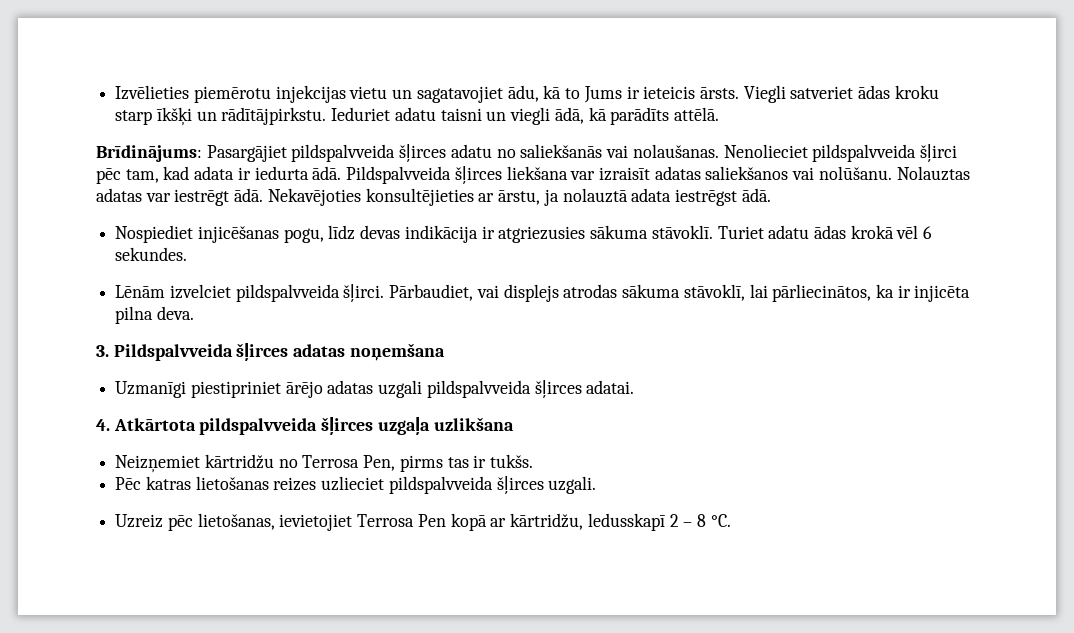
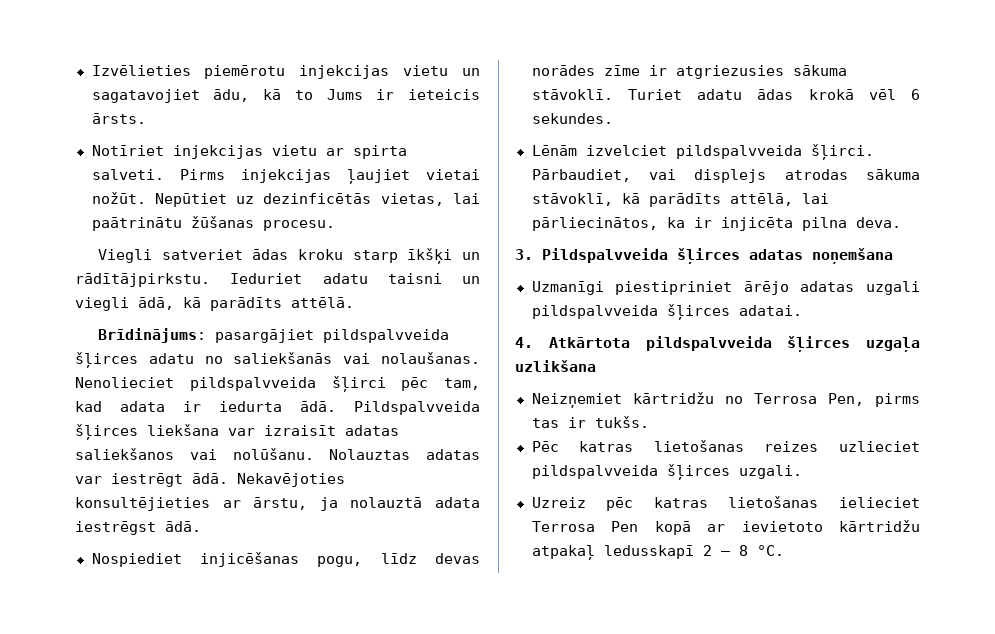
- Izvēlieties piemērotu injekcijas vietu un sagatavojiet ādu, kā to Jums ir ieteicis ārsts. Viegli satveriet ādas kroku starp īkšķi un rādītājpirkstu.
+ Izvēlieties piemērotu injekcijas vietu un sagatavojiet ādu, kā to Jums ir ieteicis ārsts.
+ Notīriet injekcijas vietu ar spirta salveti. Pirms injekcijas ļaujiet vietai nožūt. Nepūtiet uz dezinficētās vietas, lai paātrinātu žūšanas procesu.
+ Viegli satveriet ādas kroku starp īkšķi un rādītājpirkstu.
- Brīdinājums: Pasargājiet pildspalvveida šļirces adatu no saliekšanās vai nolaušanas.
+ Brīdinājums: pasargājiet pildspalvveida šļirces adatu no saliekšanās vai nolaušanas.
- Nospiediet injicēšanas pogu, līdz devas indikācija ir atgriezusies sākuma stāvoklī.
+ Nospiediet injicēšanas pogu, līdz devas norādes zīme ir atgriezusies sākuma stāvoklī.
- Pārbaudiet, vai displejs atrodas sākuma stāvoklī, lai pārliecinātos, ka ir injicēta pilna deva.
+ Pārbaudiet, vai displejs atrodas sākuma stāvoklī, kā parādīts attēlā, lai pārliecinātos, ka ir injicēta pilna deva.
- Uzreiz pēc lietošanas, ievietojiet Terrosa Pen kopā ar kārtridžu, ledusskapī 2 – 8 °C.
+ Uzreiz pēc katras lietošanas ielieciet Terrosa Pen kopā ar ievietoto kārtridžu atpakaļ ledusskapī 2 – 8 °C.

